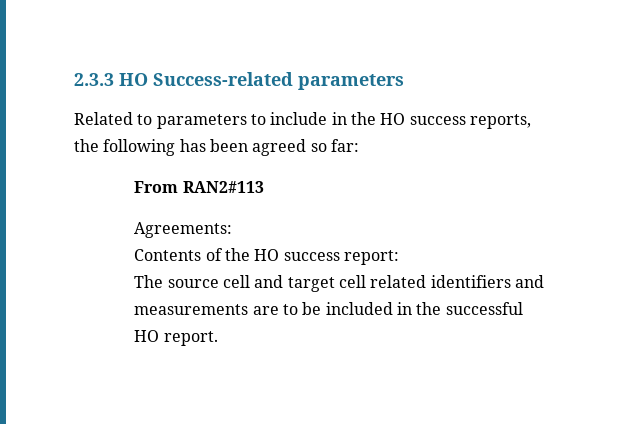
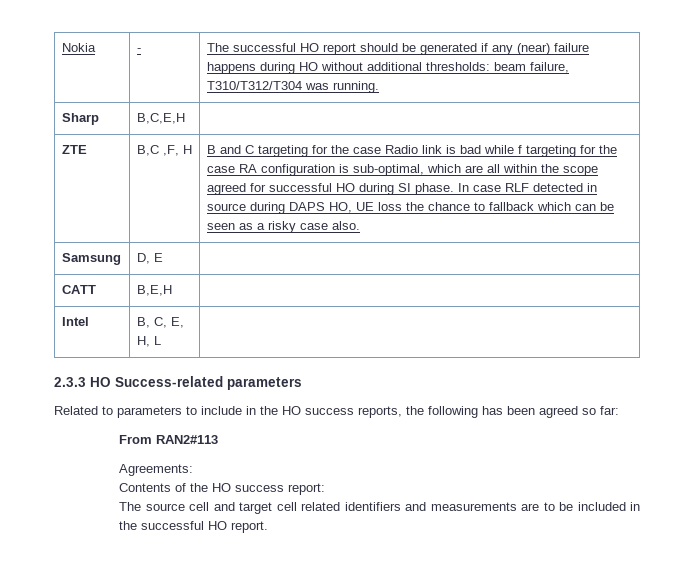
+ Nokia | - | The successful HO report should be generated if any (near) failure happens during HO without additional thresholds: beam failure, T310/T312/T304 was running.
+ Sharp | B,C,E,H |
+ ZTE | B,C ,F, H | B and C targeting for the case Radio link is bad while f targeting for the case RA configuration is sub-optimal, which are all within the scope agreed for successful HO during SI phase. In case RLF detected in source during DAPS HO, UE loss the chance to fallback which can be seen as a risky case also.
+ Samsung | D, E |
+ CATT | B,E,H |
+ Intel | B, C, E, H, L |

